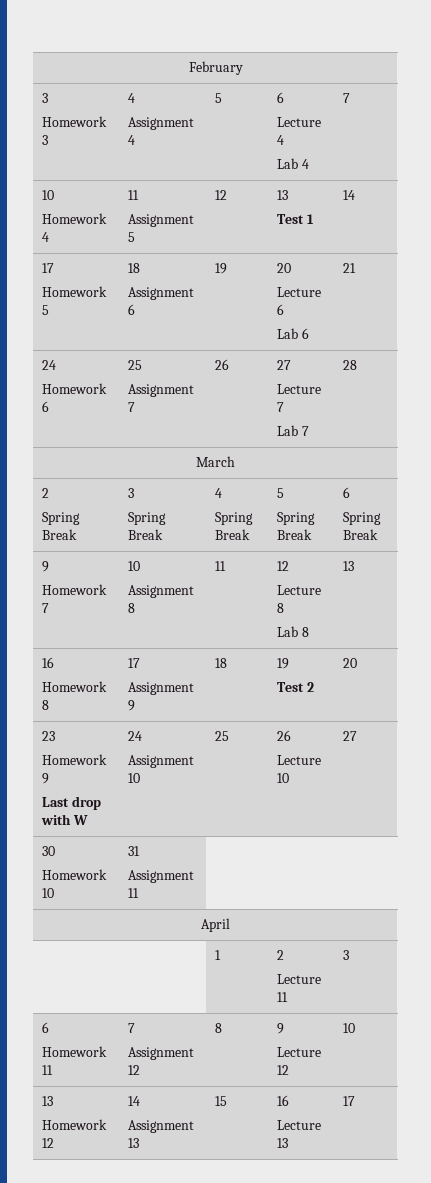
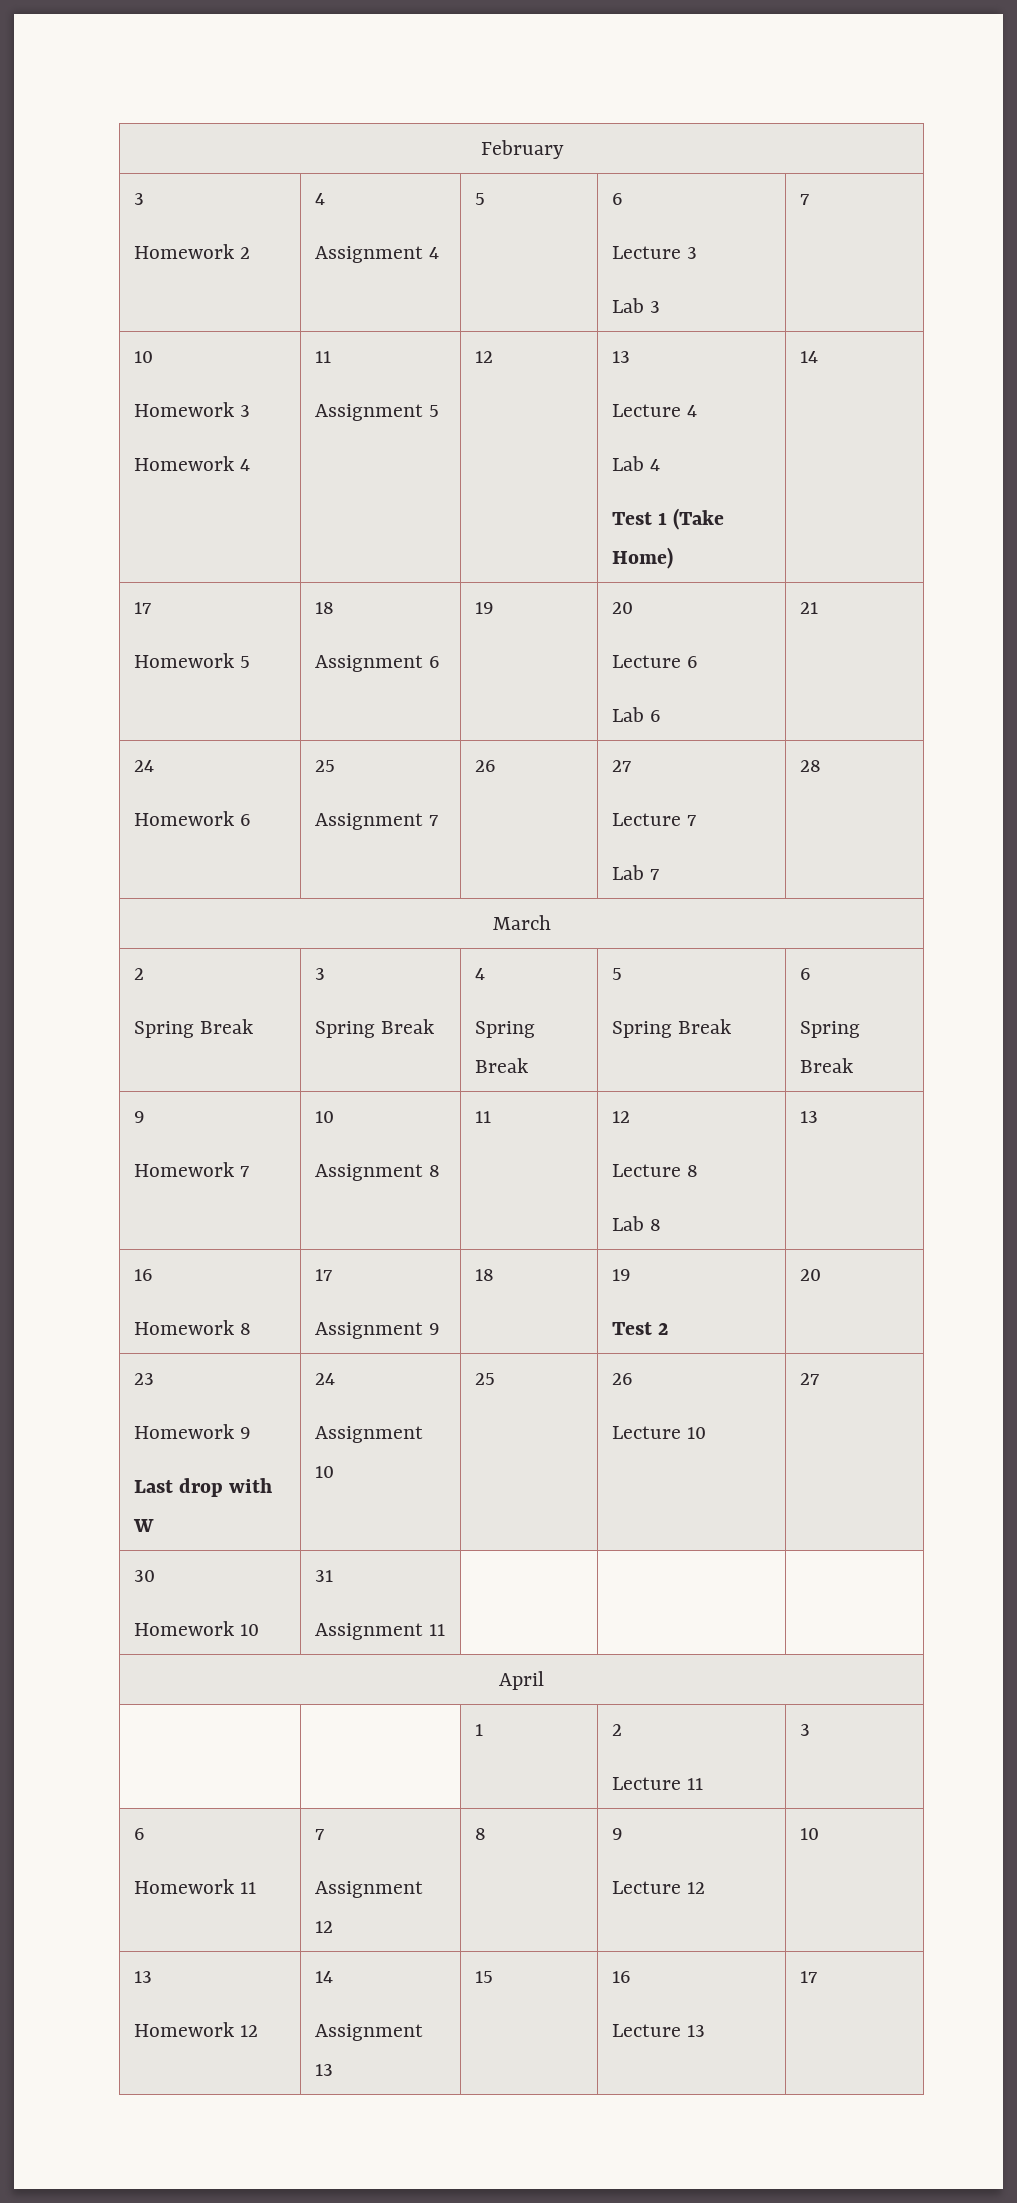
  February
  3
- Homework 3 | 4
+ Homework 2 | 4
  Assignment 4 | 5 | 6
- Lecture 4
- Lab 4 | 7
+ Lecture 3
+ Lab 3 | 7
  10
+ Homework 3
  Homework 4 | 11
  Assignment 5 | 12 | 13
- Test 1 | 14
+ Lecture 4
+ Lab 4
+ Test 1 (Take Home) | 14

